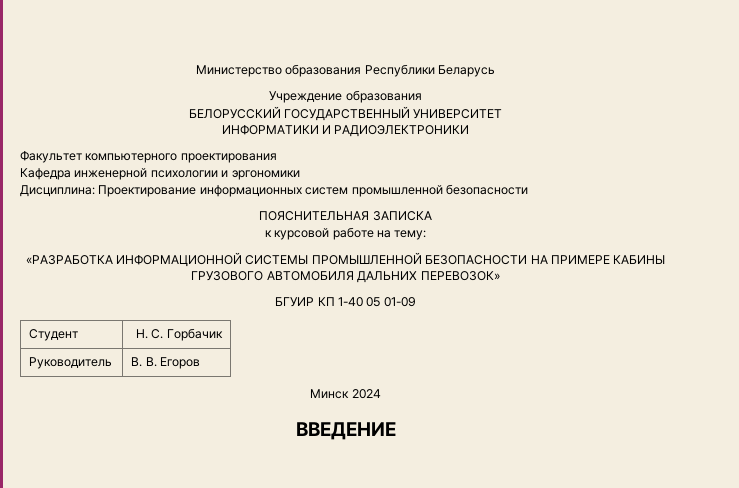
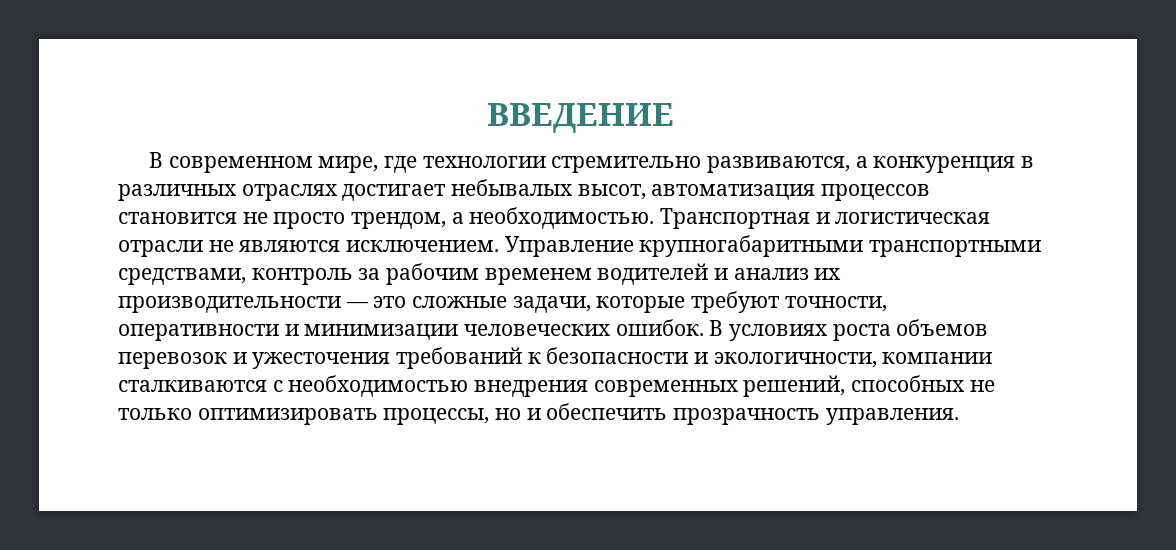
- Министерство образования Республики Беларусь
- Учреждение образования
- БЕЛОРУССКИЙ ГОСУДАРСТВЕННЫЙ УНИВЕРСИТЕТ
- ИНФОРМАТИКИ И РАДИОЭЛЕКТРОНИКИ
- Факультет компьютерного проектирования
- Кафедра инженерной психологии и эргономики
- Дисциплина: Проектирование информационных систем промышленной безопасности
- ПОЯСНИТЕЛЬНАЯ ЗАПИСКА
- к курсовой работе на тему:
- «РАЗРАБОТКА ИНФОРМАЦИОННОЙ СИСТЕМЫ ПРОМЫШЛЕННОЙ БЕЗОПАСНОСТИ НА ПРИМЕРЕ КАБИНЫ ГРУЗОВОГО АВТОМОБИЛЯ ДАЛЬНИХ ПЕРЕВОЗОК»
- БГУИР КП 1-40 05 01-09
- Студент | Н. С. Горбачик
- Руководитель | В. В. Егоров
- Минск 2024
  ВВЕДЕНИЕ
+ В современном мире, где технологии стремительно развиваются, а конкуренция в различных отраслях достигает небывалых высот, автоматизация процессов становится не просто трендом, а необходимостью. Транспортная и логистическая отрасли не являются исключением. Управление крупногабаритными транспортными средствами, контроль за рабочим временем водителей и анализ их производительности — это сложные задачи, которые требуют точности, оперативности и минимизации человеческих ошибок. В условиях роста объемов перевозок и ужесточения требований к безопасности и экологичности, компании сталкиваются с необходимостью внедрения современных решений, способных не только оптимизировать процессы, но и обеспечить прозрачность управления.

